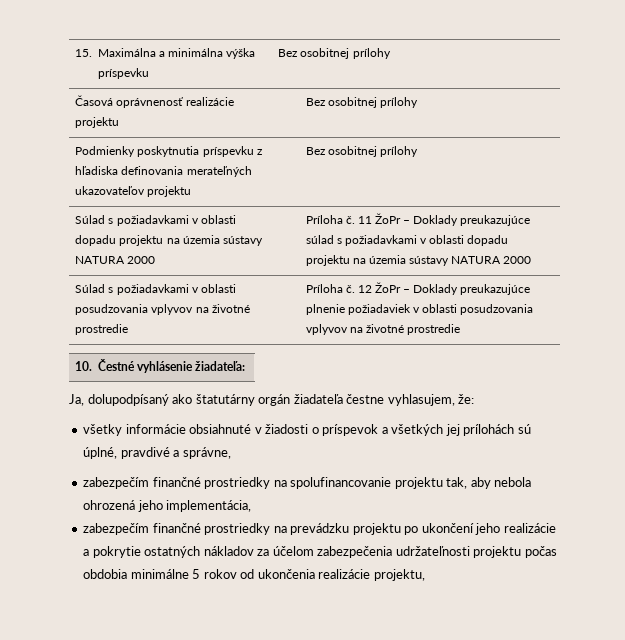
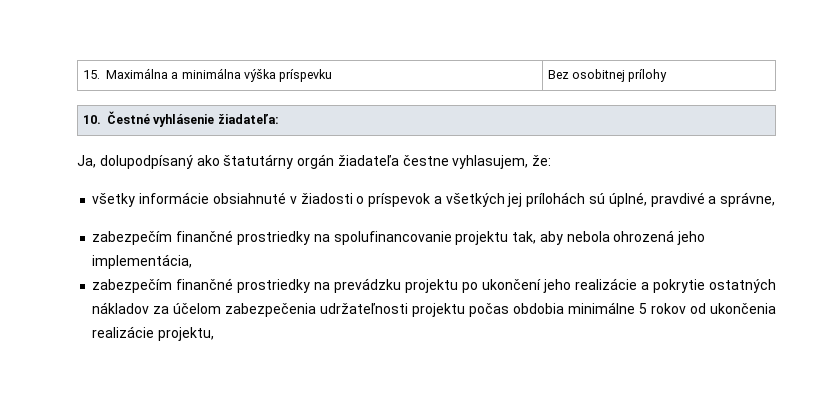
- Časová oprávnenosť realizácie projektu | Bez osobitnej prílohy
- Podmienky poskytnutia príspevku z hľadiska definovania merateľných ukazovateľov projektu | Bez osobitnej prílohy
- Súlad s požiadavkami v oblasti dopadu projektu na územia sústavy NATURA 2000 | Príloha č. 11 ŽoPr – Doklady preukazujúce súlad s požiadavkami v oblasti dopadu projektu na územia sústavy NATURA 2000
- Súlad s požiadavkami v oblasti posudzovania vplyvov na životné prostredie | Príloha č. 12 ŽoPr – Doklady preukazujúce plnenie požiadaviek v oblasti posudzovania vplyvov na životné prostredie

